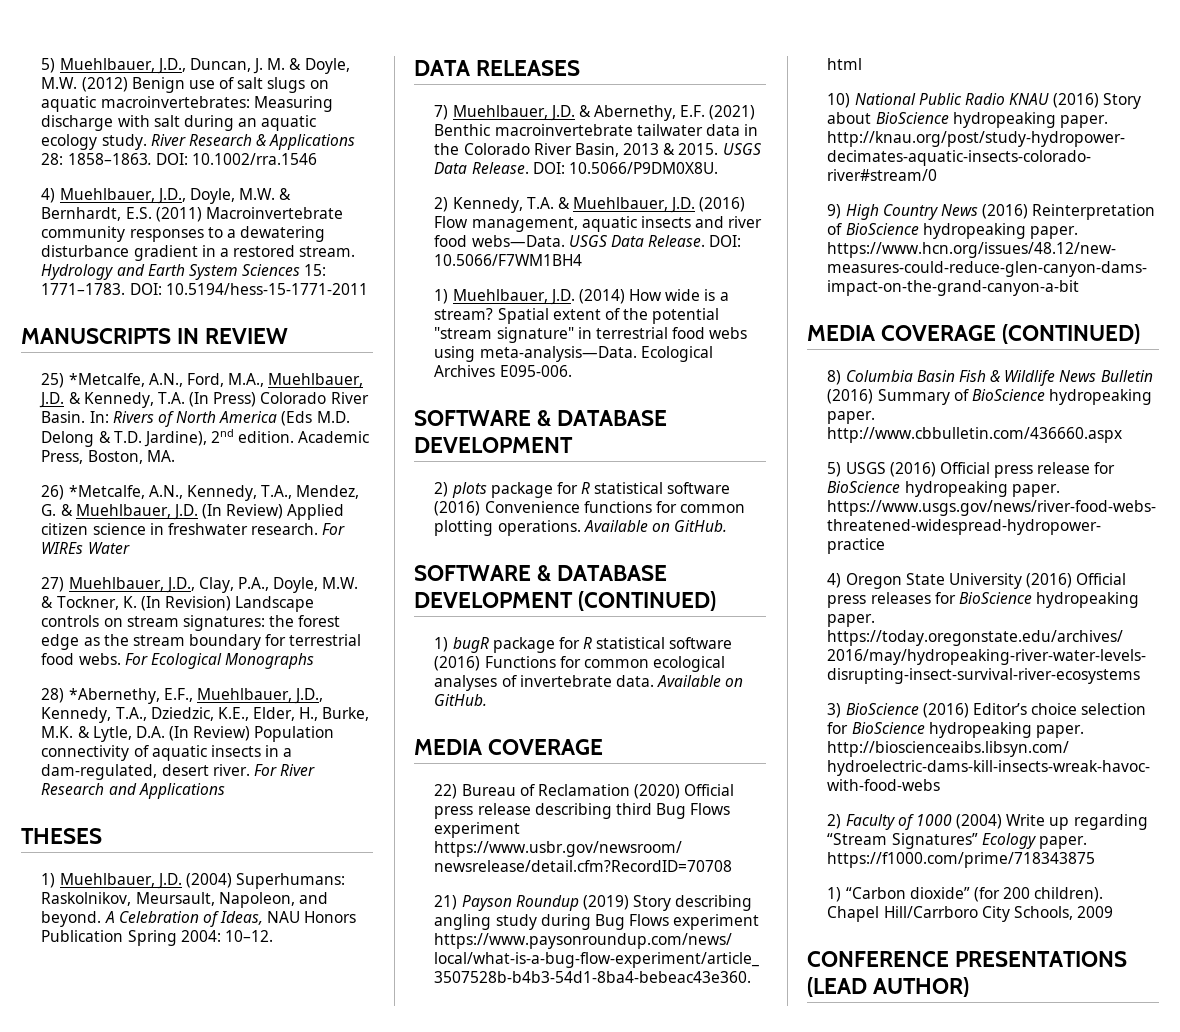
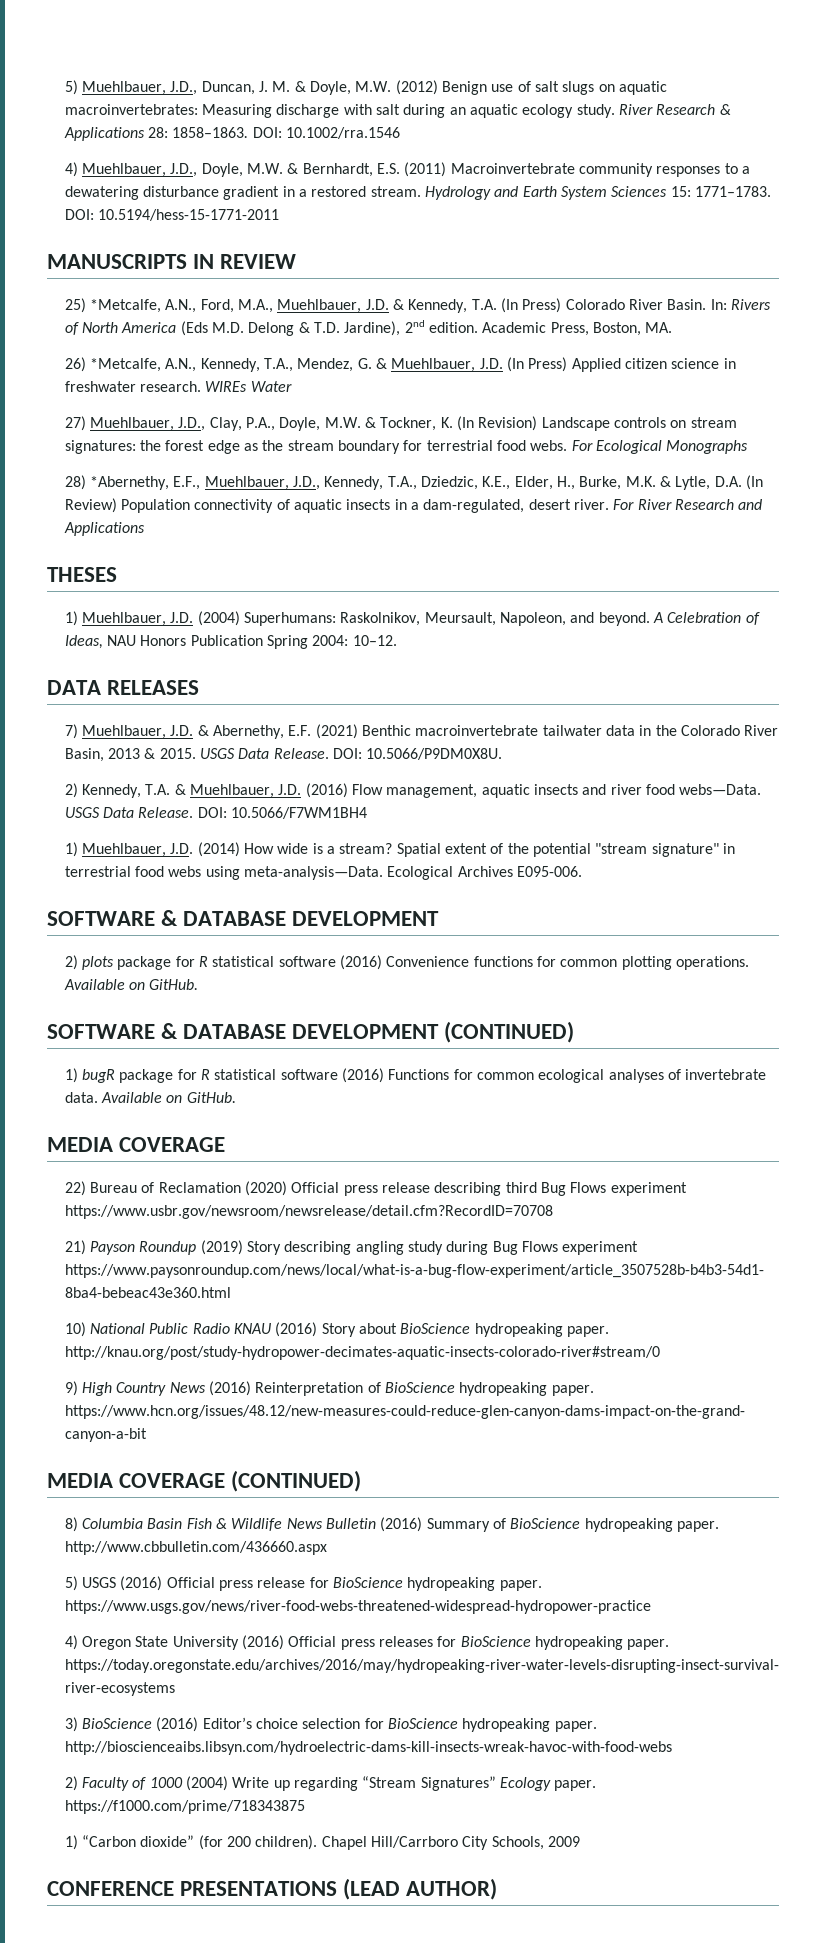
- 26) *Metcalfe, A.N., Kennedy, T.A., Mendez, G. & Muehlbauer, J.D. (In Review) Applied citizen science in freshwater research.
+ 26) *Metcalfe, A.N., Kennedy, T.A., Mendez, G. & Muehlbauer, J.D. (In Press) Applied citizen science in freshwater research.
- For WIREs Water
+ WIREs Water

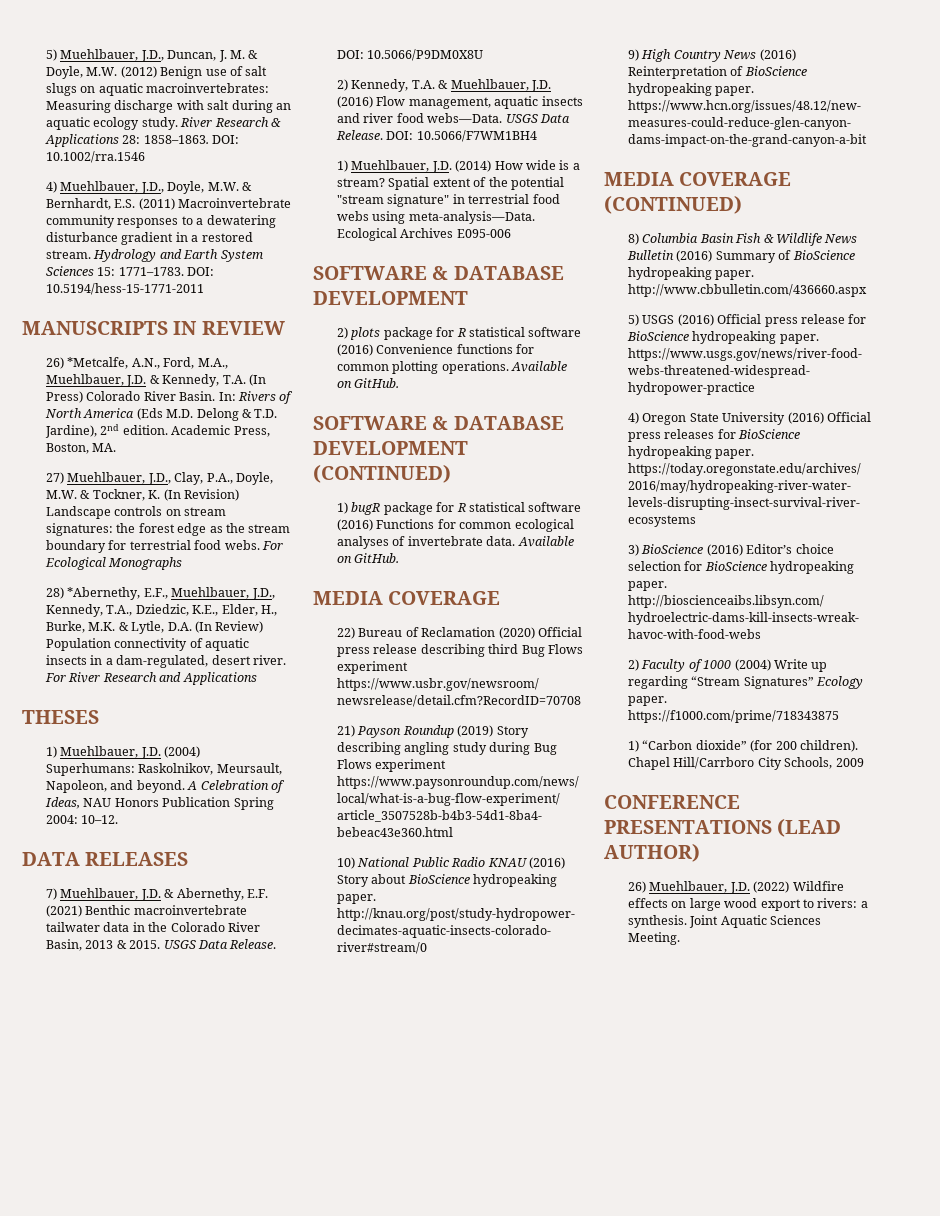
- 25) *Metcalfe, A.N., Ford, M.A., Muehlbauer, J.D. & Kennedy, T.A. (In Press) Colorado River Basin.
+ 26) *Metcalfe, A.N., Ford, M.A., Muehlbauer, J.D. & Kennedy, T.A. (In Press) Colorado River Basin.
- 26) *Metcalfe, A.N., Kennedy, T.A., Mendez, G. & Muehlbauer, J.D. (In Press) Applied citizen science in freshwater research. WIREs Water
- DOI: 10.5066/P9DM0X8U.
+ DOI: 10.5066/P9DM0X8U
- Ecological Archives E095-006.
+ Ecological Archives E095-006
+ 26) Muehlbauer, J.D. (2022) Wildfire effects on large wood export to rivers: a synthesis. Joint Aquatic Sciences Meeting.

